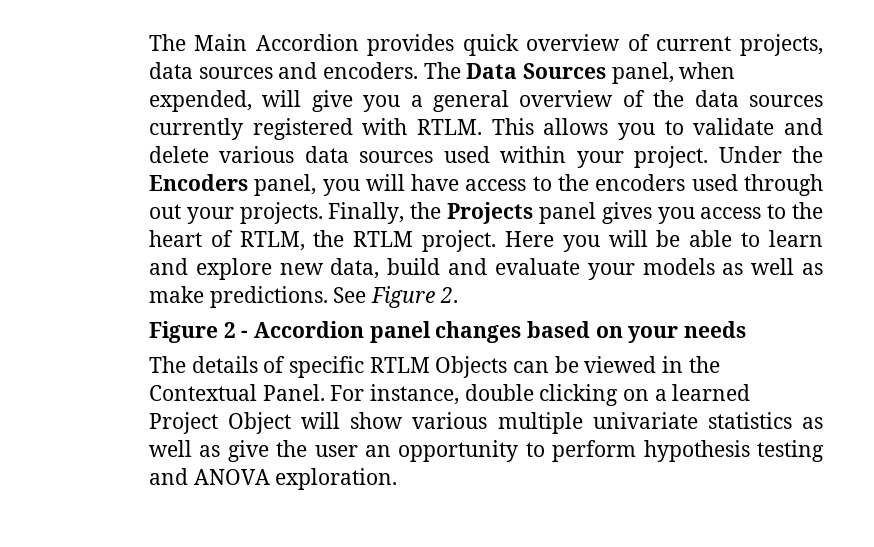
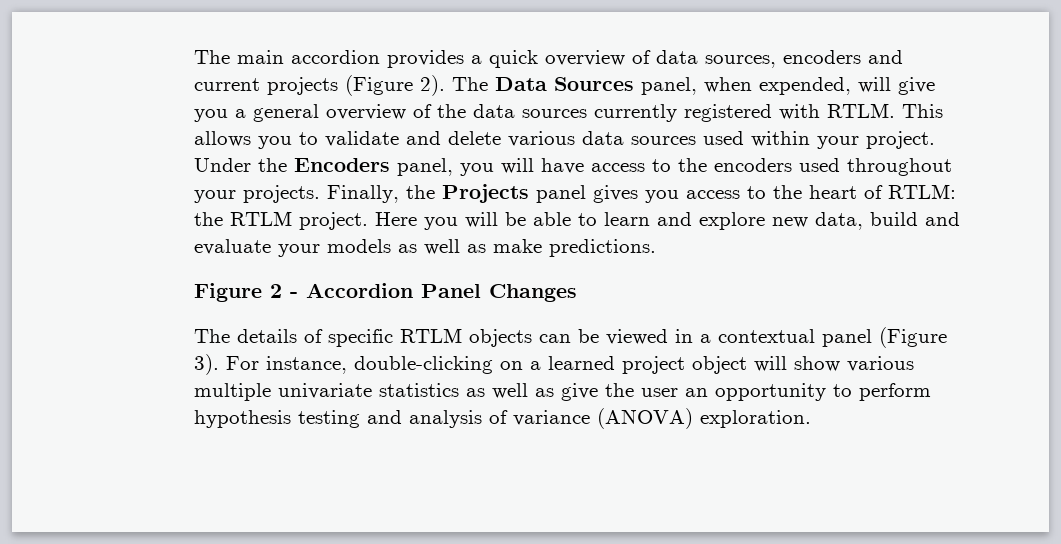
- The Main Accordion provides quick overview of current projects, data sources and encoders.
+ The main accordion provides a quick overview of data sources, encoders and current projects (Figure 2).
- Under the Encoders panel, you will have access to the encoders used through out your projects.
+ Under the Encoders panel, you will have access to the encoders used throughout your projects.
- Finally, the Projects panel gives you access to the heart of RTLM, the RTLM project.
+ Finally, the Projects panel gives you access to the heart of RTLM: the RTLM project.
- See Figure 2.
- Figure 2 - Accordion panel changes based on your needs
+ Figure 2 - Accordion Panel Changes
- The details of specific RTLM Objects can be viewed in the Contextual Panel. For instance, double clicking on a learned Project Object will show various multiple univariate statistics as well as give the user an opportunity to perform hypothesis testing and ANOVA exploration.
+ The details of specific RTLM objects can be viewed in a contextual panel (Figure 3). For instance, double-clicking on a learned project object will show various multiple univariate statistics as well as give the user an opportunity to perform hypothesis testing and analysis of variance (ANOVA) exploration.

